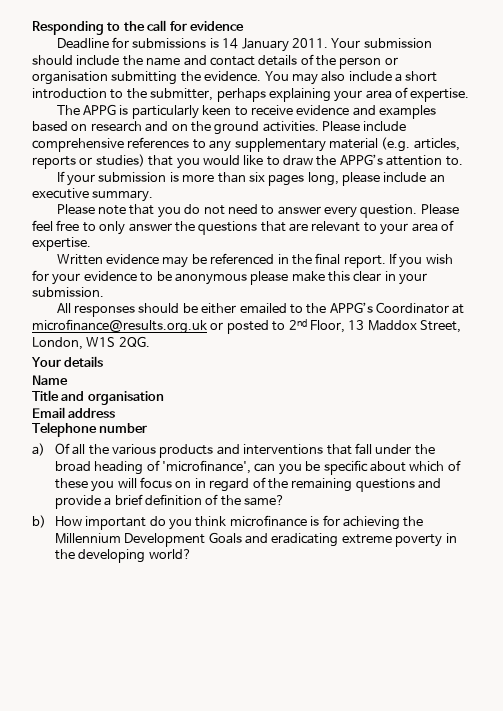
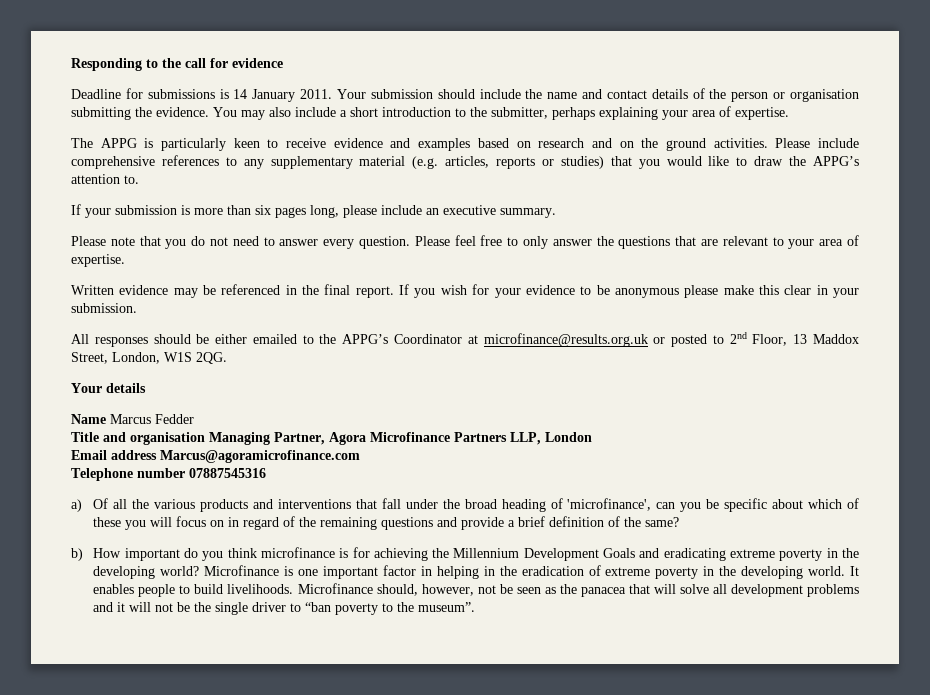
- Name
+ Name Marcus Fedder
- Title and organisation
+ Title and organisation Managing Partner, Agora Microfinance Partners LLP, London
- Email address
+ Email address Marcus@agoramicrofinance.com
- Telephone number
+ Telephone number 07887545316
+ Microfinance is one important factor in helping in the eradication of extreme poverty in the developing world. It enables people to build livelihoods. Microfinance should, however, not be seen as the panacea that will solve all development problems and it will not be the single driver to “ban poverty to the museum”.

